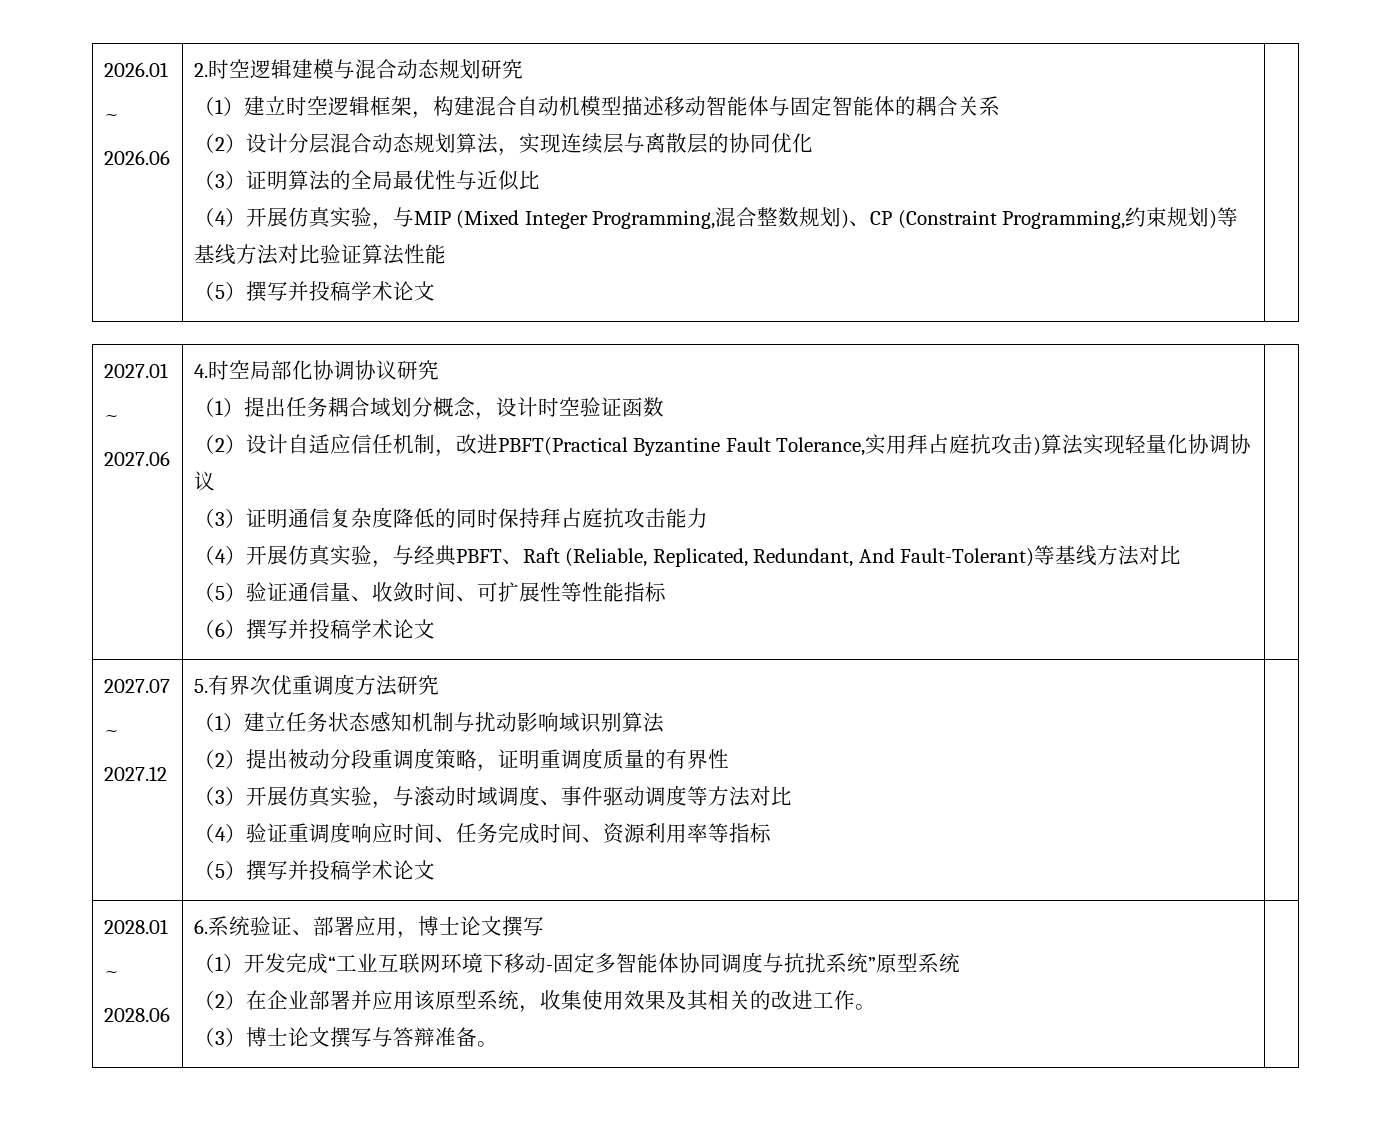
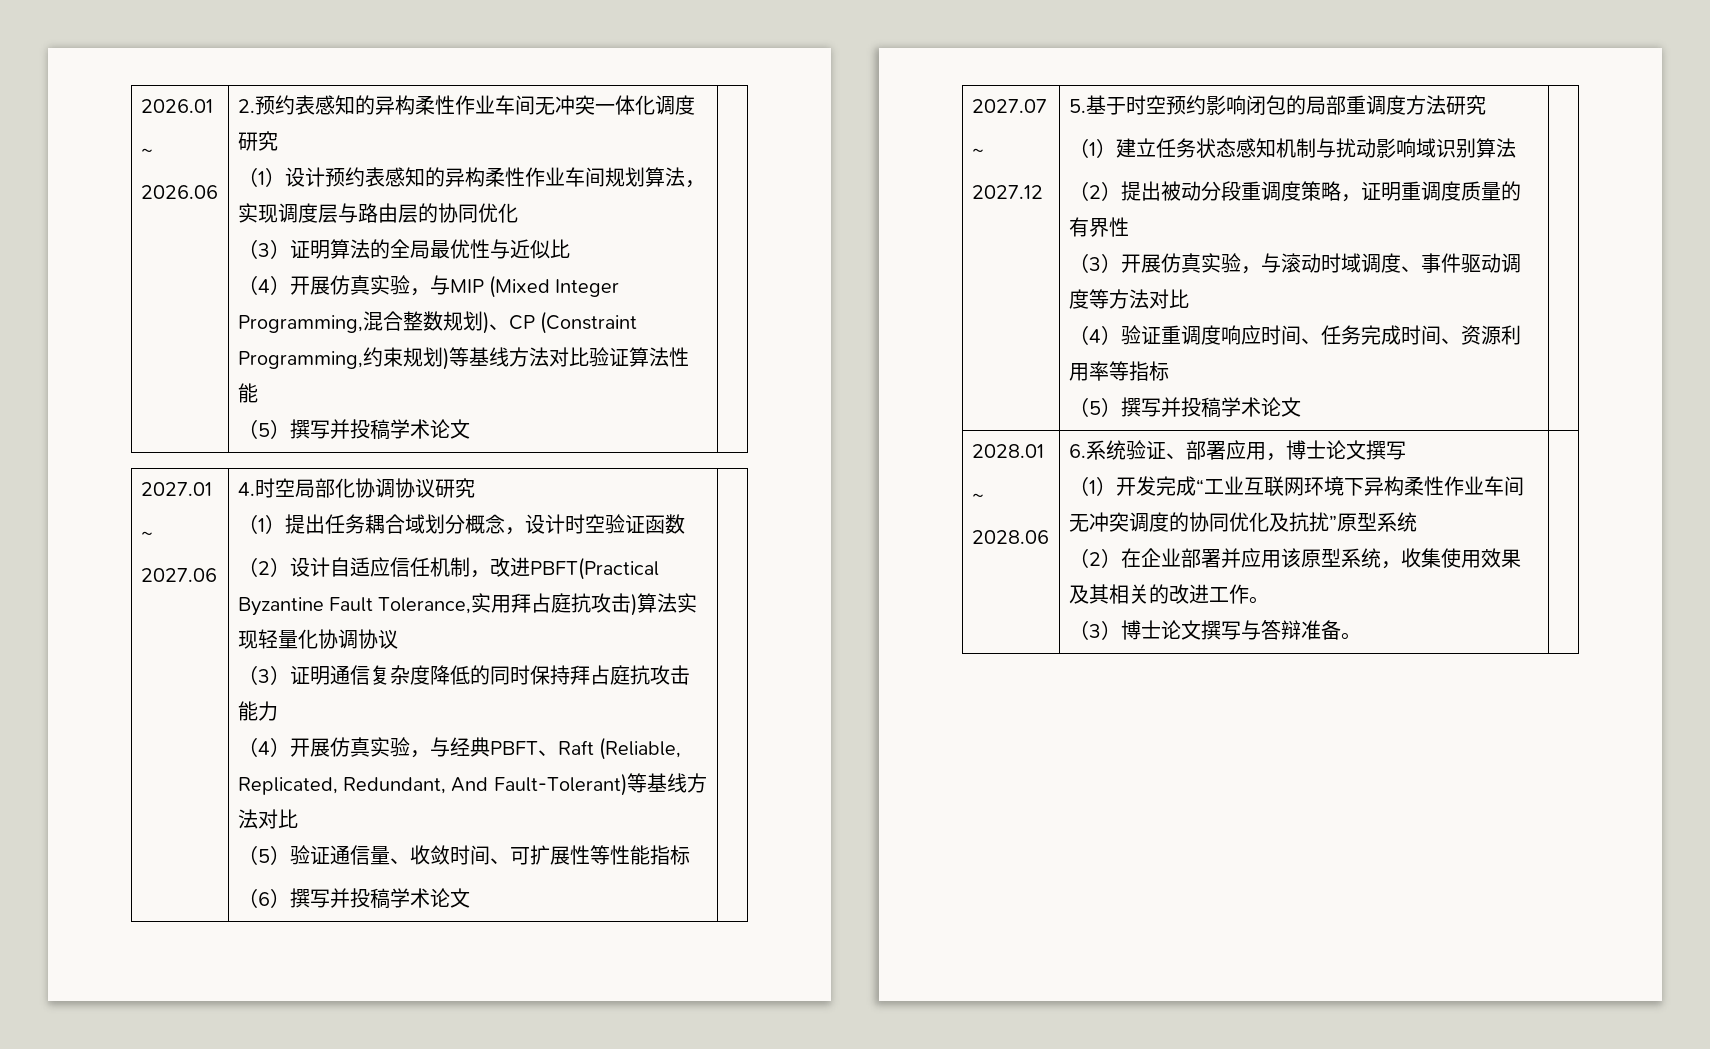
- 2.时空逻辑建模与混合动态规划研究
- （1）建立时空逻辑框架，构建混合自动机模型描述移动智能体与固定智能体的耦合关系
- （2）设计分层混合动态规划算法，实现连续层与离散层的协同优化
+ 2.预约表感知的异构柔性作业车间无冲突一体化调度研究
+ （1）设计预约表感知的异构柔性作业车间规划算法，实现调度层与路由层的协同优化
- 5.有界次优重调度方法研究
+ 5.基于时空预约影响闭包的局部重调度方法研究
- （1）开发完成“工业互联网环境下移动-固定多智能体协同调度与抗扰系统”原型系统
+ （1）开发完成“工业互联网环境下异构柔性作业车间无冲突调度的协同优化及抗扰”原型系统

